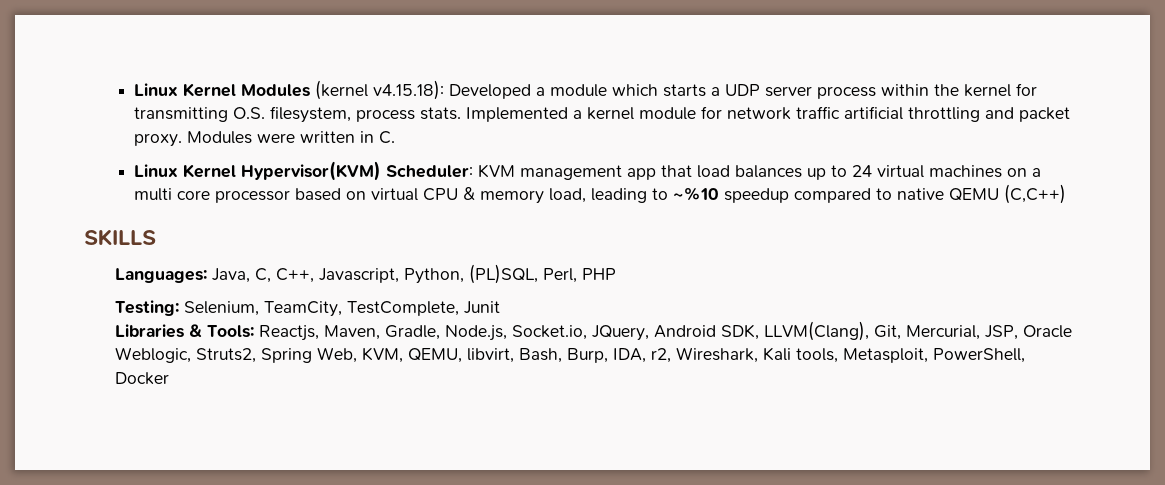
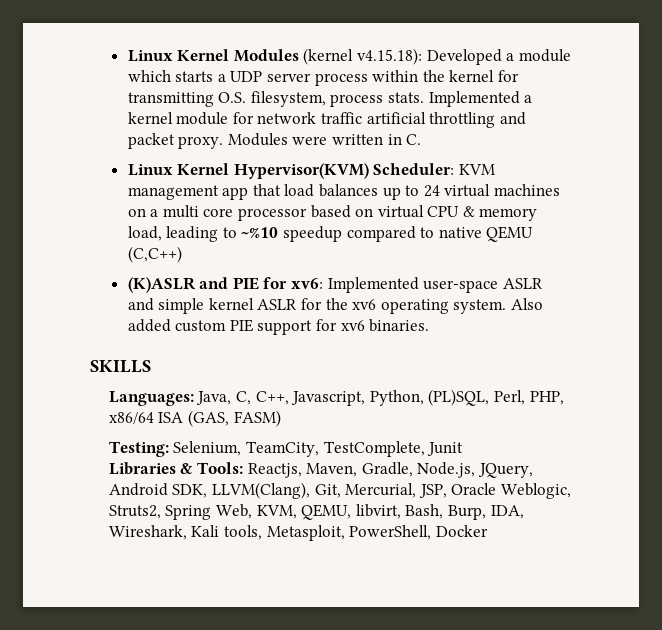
+ (K)ASLR and PIE for xv6: Implemented user-space ASLR and simple kernel ASLR for the xv6 operating system. Also added custom PIE support for xv6 binaries.
- Languages: Java, C, C++, Javascript, Python, (PL)SQL, Perl, PHP
+ Languages: Java, C, C++, Javascript, Python, (PL)SQL, Perl, PHP, x86/64 ISA (GAS, FASM)
- Libraries & Tools: Reactjs, Maven, Gradle, Node.js, Socket.io, JQuery, Android SDK, LLVM(Clang), Git, Mercurial, JSP, Oracle Weblogic, Struts2, Spring Web, KVM, QEMU, libvirt, Bash, Burp, IDA, r2, Wireshark, Kali tools, Metasploit, PowerShell, Docker
+ Libraries & Tools: Reactjs, Maven, Gradle, Node.js, JQuery, Android SDK, LLVM(Clang), Git, Mercurial, JSP, Oracle Weblogic, Struts2, Spring Web, KVM, QEMU, libvirt, Bash, Burp, IDA, Wireshark, Kali tools, Metasploit, PowerShell, Docker

